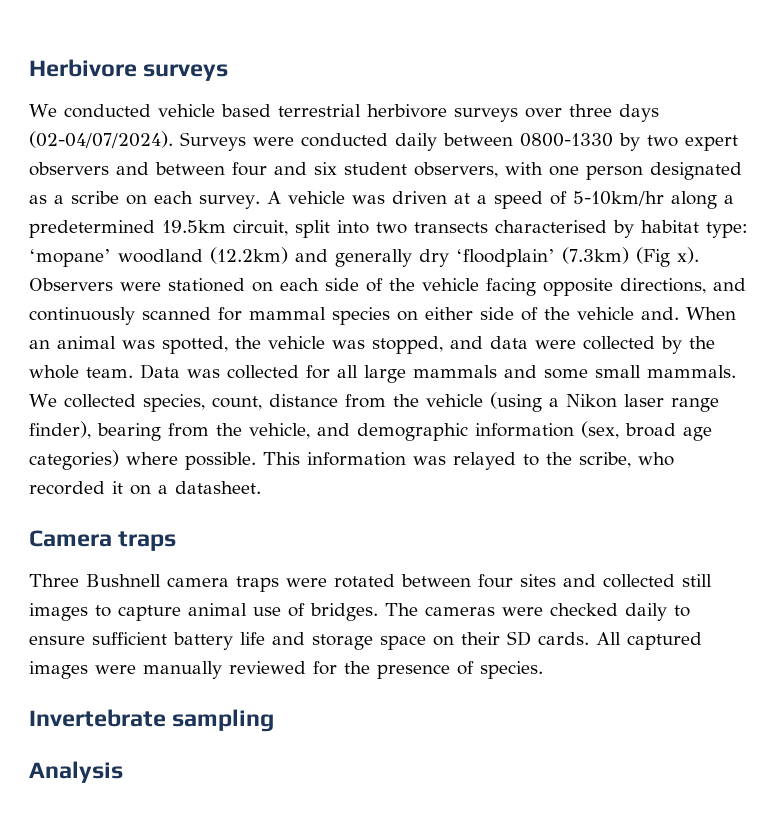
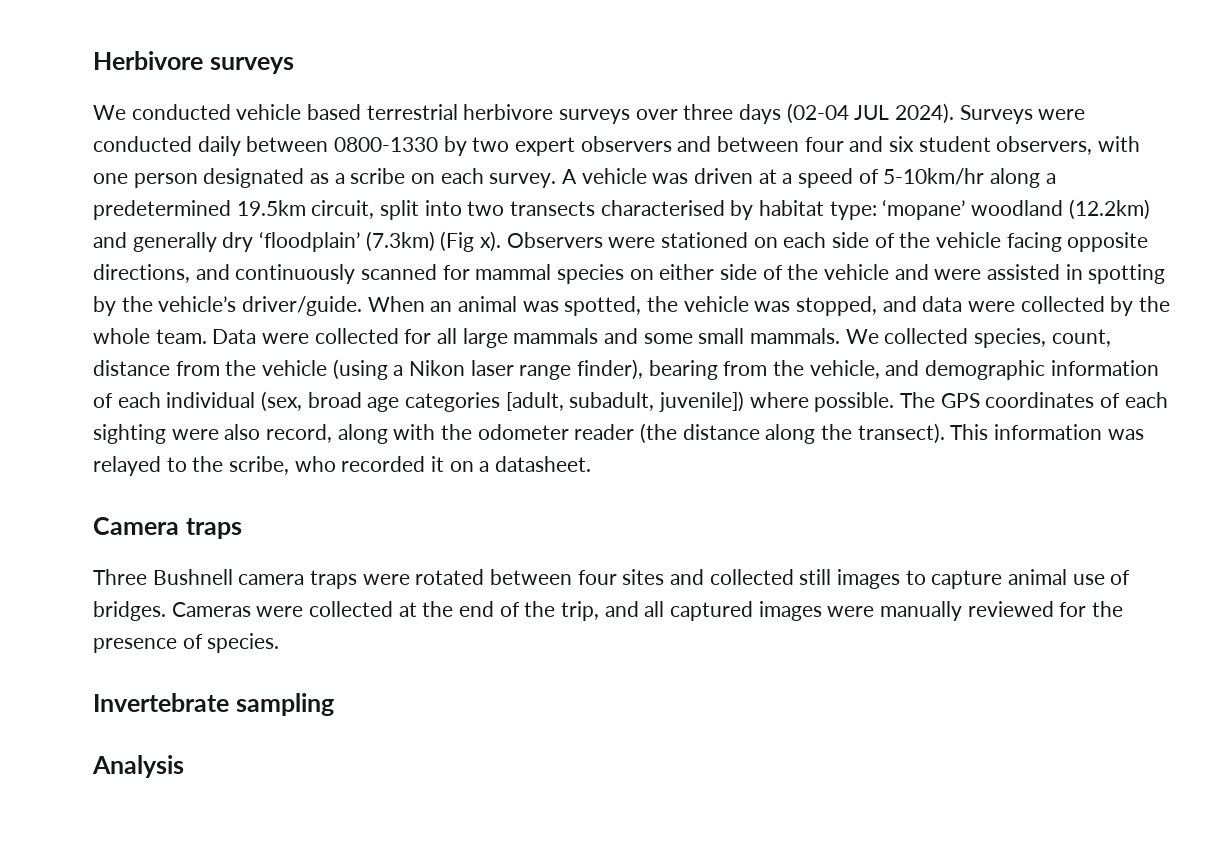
- We conducted vehicle based terrestrial herbivore surveys over three days (02-04/07/2024).
+ We conducted vehicle based terrestrial herbivore surveys over three days (02-04 JUL 2024).
- Observers were stationed on each side of the vehicle facing opposite directions, and continuously scanned for mammal species on either side of the vehicle and.
+ Observers were stationed on each side of the vehicle facing opposite directions, and continuously scanned for mammal species on either side of the vehicle and were assisted in spotting by the vehicle’s driver/guide.
- Data was collected for all large mammals and some small mammals.
+ Data were collected for all large mammals and some small mammals.
- We collected species, count, distance from the vehicle (using a Nikon laser range finder), bearing from the vehicle, and demographic information (sex, broad age categories) where possible.
+ We collected species, count, distance from the vehicle (using a Nikon laser range finder), bearing from the vehicle, and demographic information of each individual (sex, broad age categories [adult, subadult, juvenile]) where possible. The GPS coordinates of each sighting were also record, along with the odometer reader (the distance along the transect).
- The cameras were checked daily to ensure sufficient battery life and storage space on their SD cards. All captured images were manually reviewed for the presence of species.
+ Cameras were collected at the end of the trip, and all captured images were manually reviewed for the presence of species.

